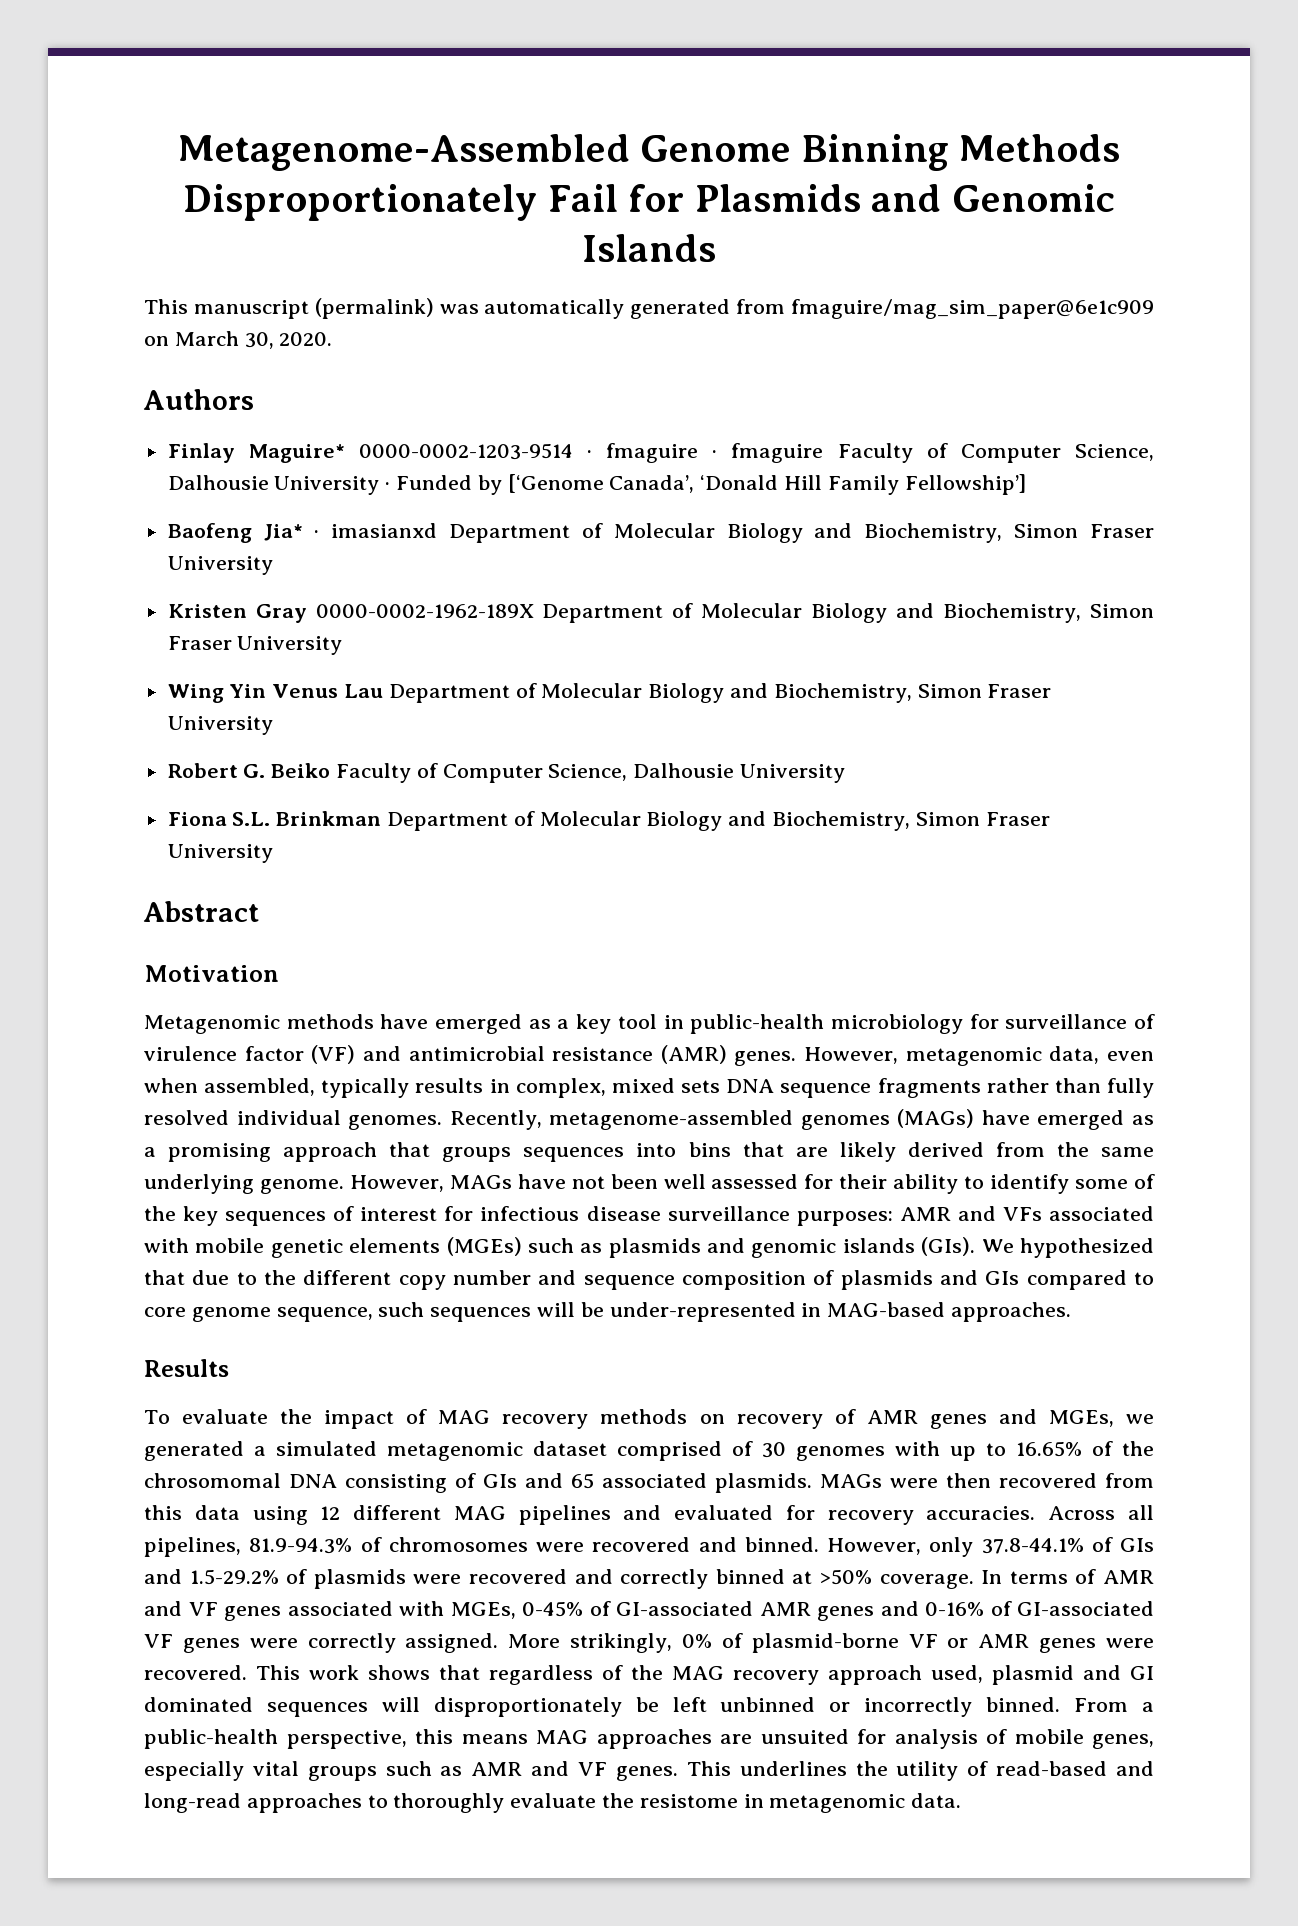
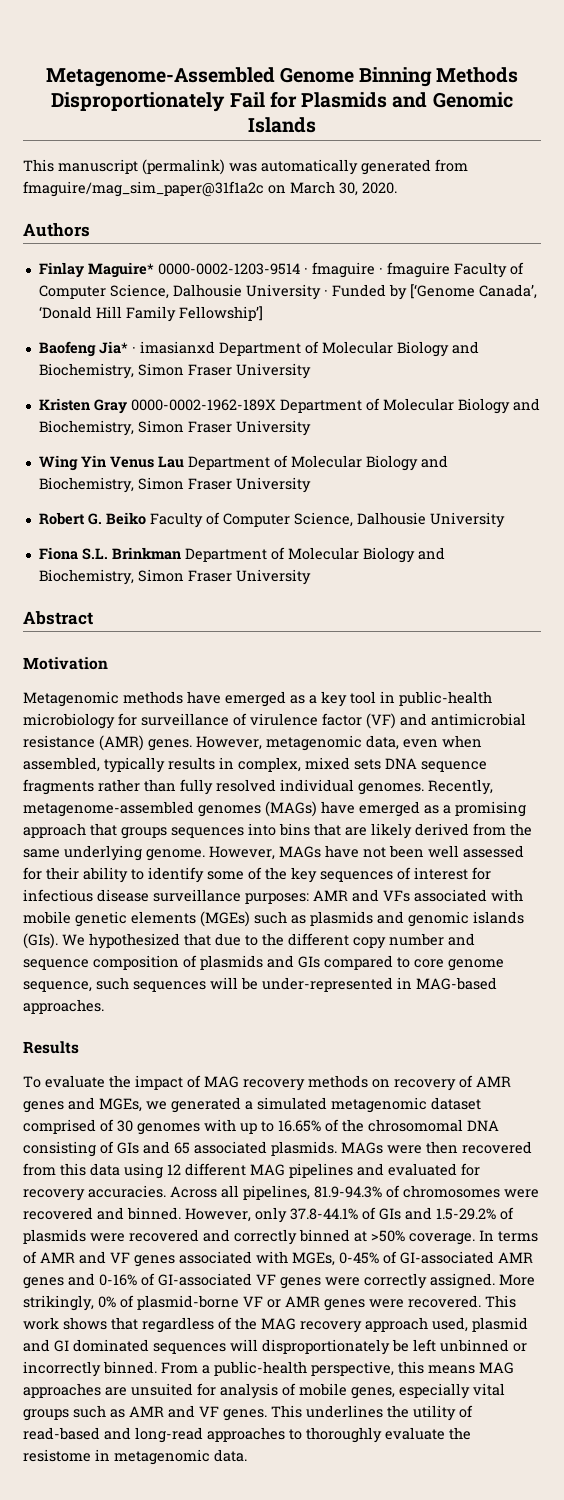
- This manuscript (permalink) was automatically generated from fmaguire/mag_sim_paper@6e1c909 on March 30, 2020.
+ This manuscript (permalink) was automatically generated from fmaguire/mag_sim_paper@31f1a2c on March 30, 2020.

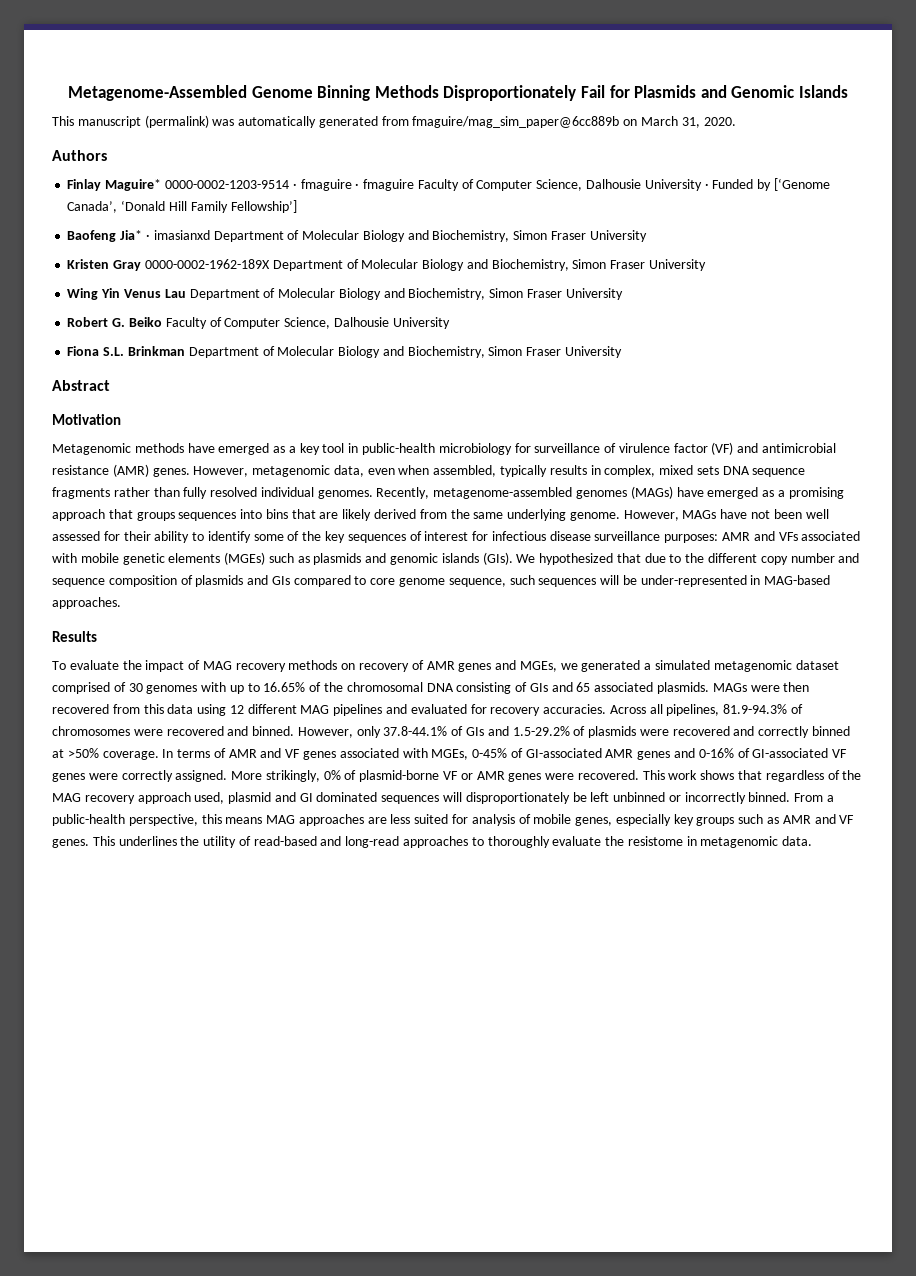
- This manuscript (permalink) was automatically generated from fmaguire/mag_sim_paper@31f1a2c on March 30, 2020.
+ This manuscript (permalink) was automatically generated from fmaguire/mag_sim_paper@6cc889b on March 31, 2020.
- To evaluate the impact of MAG recovery methods on recovery of AMR genes and MGEs, we generated a simulated metagenomic dataset comprised of 30 genomes with up to 16.65% of the chrosomomal DNA consisting of GIs and 65 associated plasmids.
+ To evaluate the impact of MAG recovery methods on recovery of AMR genes and MGEs, we generated a simulated metagenomic dataset comprised of 30 genomes with up to 16.65% of the chromosomal DNA consisting of GIs and 65 associated plasmids.
- From a public-health perspective, this means MAG approaches are unsuited for analysis of mobile genes, especially vital groups such as AMR and VF genes.
+ From a public-health perspective, this means MAG approaches are less suited for analysis of mobile genes, especially key groups such as AMR and VF genes.

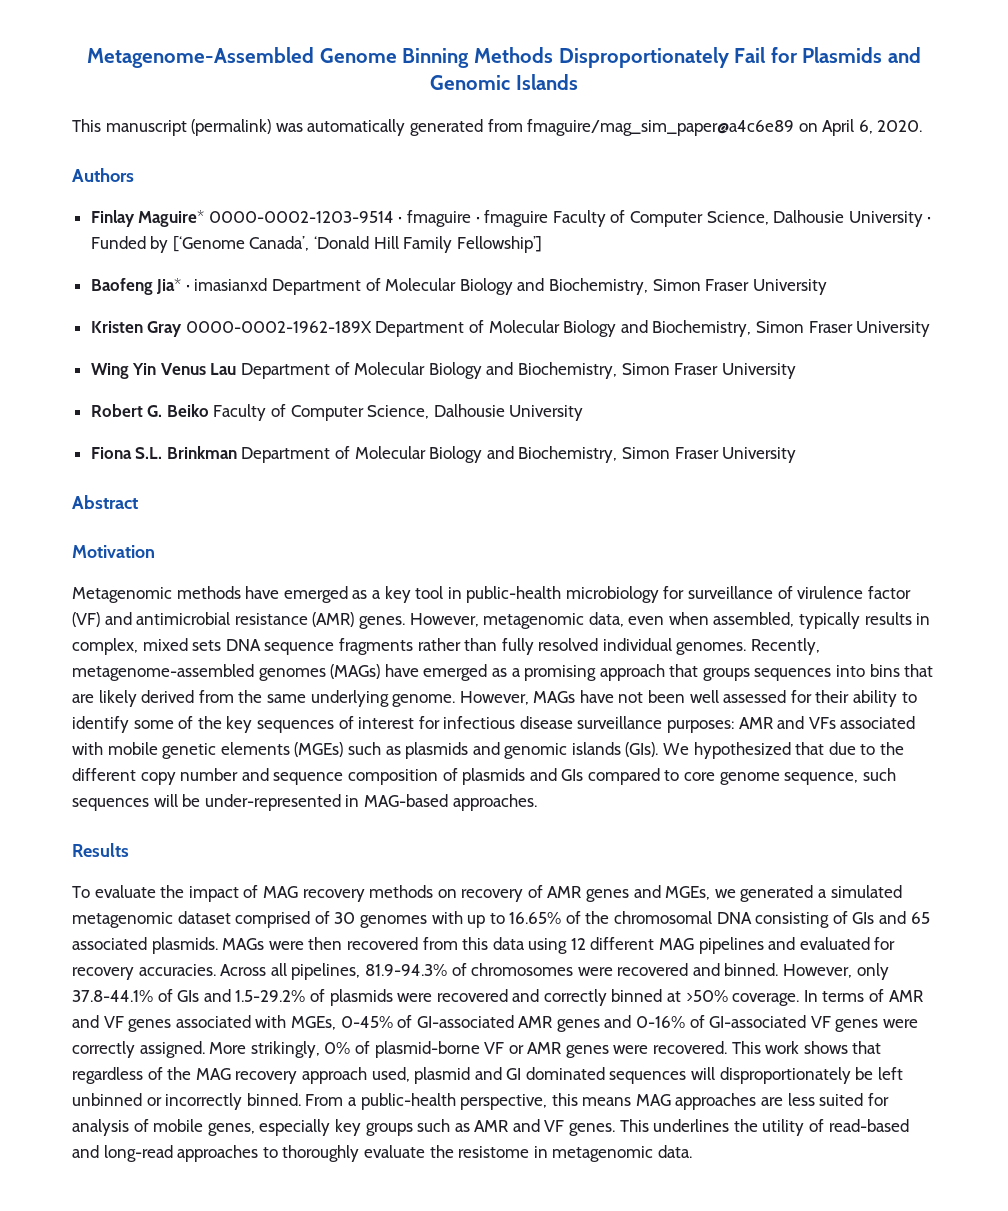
- This manuscript (permalink) was automatically generated from fmaguire/mag_sim_paper@6cc889b on March 31, 2020.
+ This manuscript (permalink) was automatically generated from fmaguire/mag_sim_paper@a4c6e89 on April 6, 2020.

